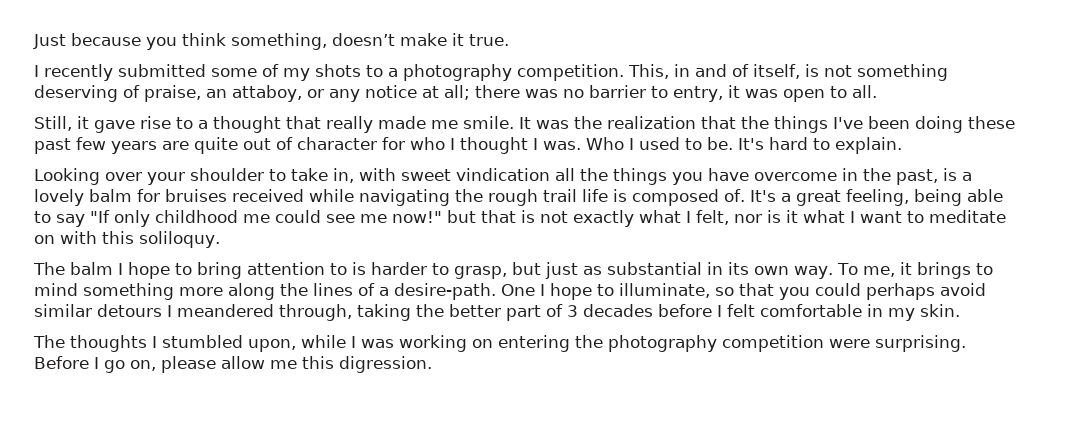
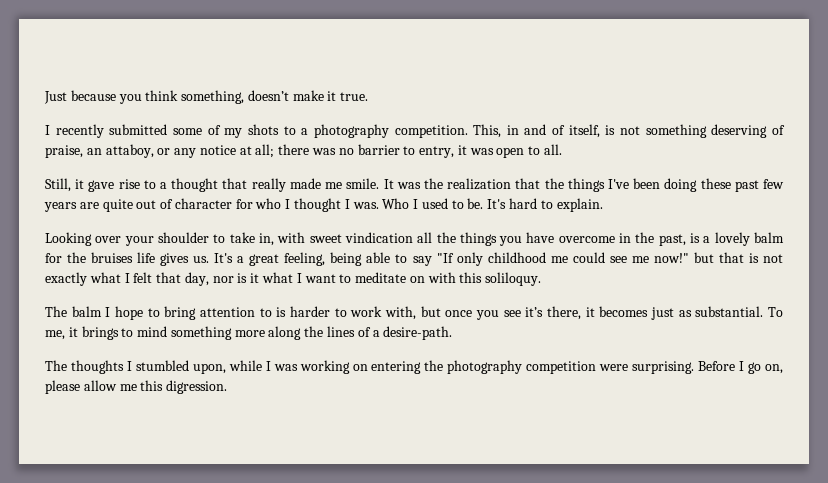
- Looking over your shoulder to take in, with sweet vindication all the things you have overcome in the past, is a lovely balm for bruises received while navigating the rough trail life is composed of.
+ Looking over your shoulder to take in, with sweet vindication all the things you have overcome in the past, is a lovely balm for the bruises life gives us.
- It's a great feeling, being able to say "If only childhood me could see me now!" but that is not exactly what I felt, nor is it what I want to meditate on with this soliloquy.
+ It's a great feeling, being able to say "If only childhood me could see me now!" but that is not exactly what I felt that day, nor is it what I want to meditate on with this soliloquy.
- The balm I hope to bring attention to is harder to grasp, but just as substantial in its own way.
+ The balm I hope to bring attention to is harder to work with, but once you see it’s there, it becomes just as substantial.
- One I hope to illuminate, so that you could perhaps avoid similar detours I meandered through, taking the better part of 3 decades before I felt comfortable in my skin.

